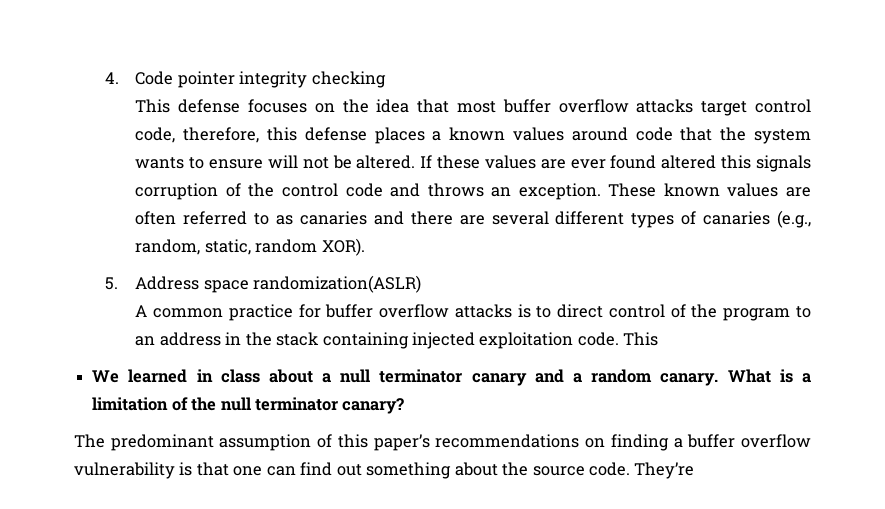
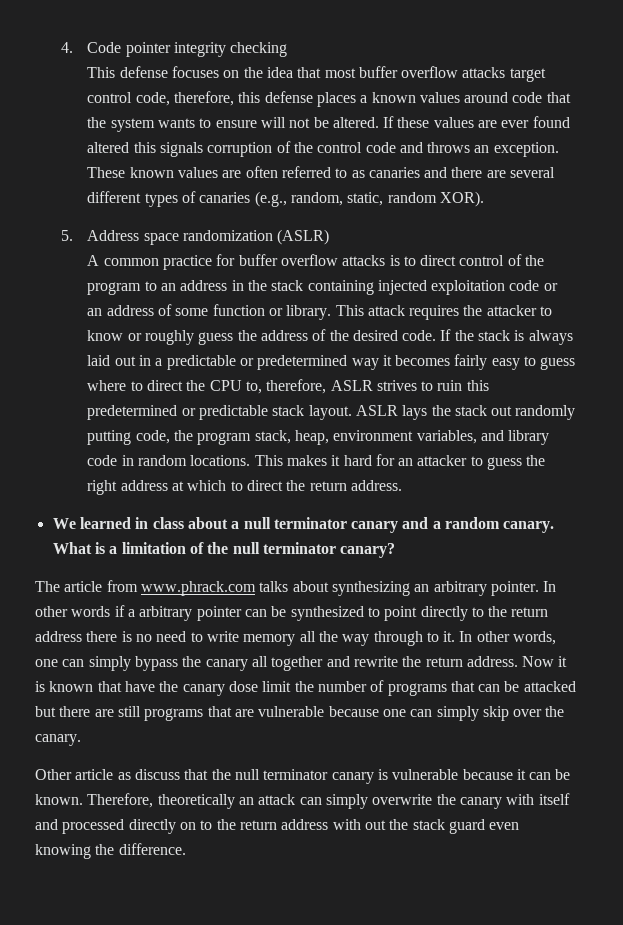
- 5. Address space randomization(ASLR)
+ 5. Address space randomization (ASLR)
- A common practice for buffer overflow attacks is to direct control of the program to an address in the stack containing injected exploitation code. This
+ A common practice for buffer overflow attacks is to direct control of the program to an address in the stack containing injected exploitation code or an address of some function or library. This attack requires the attacker to know or roughly guess the address of the desired code. If the stack is always laid out in a predictable or predetermined way it becomes fairly easy to guess where to direct the CPU to, therefore, ASLR strives to ruin this predetermined or predictable stack layout. ASLR lays the stack out randomly putting code, the program stack, heap, environment variables, and library code in random locations. This makes it hard for an attacker to guess the right address at which to direct the return address.
- The predominant assumption of this paper’s recommendations on finding a buffer overflow vulnerability is that one can find out something about the source code. They’re
+ The article from www.phrack.com talks about synthesizing an arbitrary pointer. In other words if a arbitrary pointer can be synthesized to point directly to the return address there is no need to write memory all the way through to it. In other words, one can simply bypass the canary all together and rewrite the return address. Now it is known that have the canary dose limit the number of programs that can be attacked but there are still programs that are vulnerable because one can simply skip over the canary.
+ Other article as discuss that the null terminator canary is vulnerable because it can be known. Therefore, theoretically an attack can simply overwrite the canary with itself and processed directly on to the return address with out the stack guard even knowing the difference.

